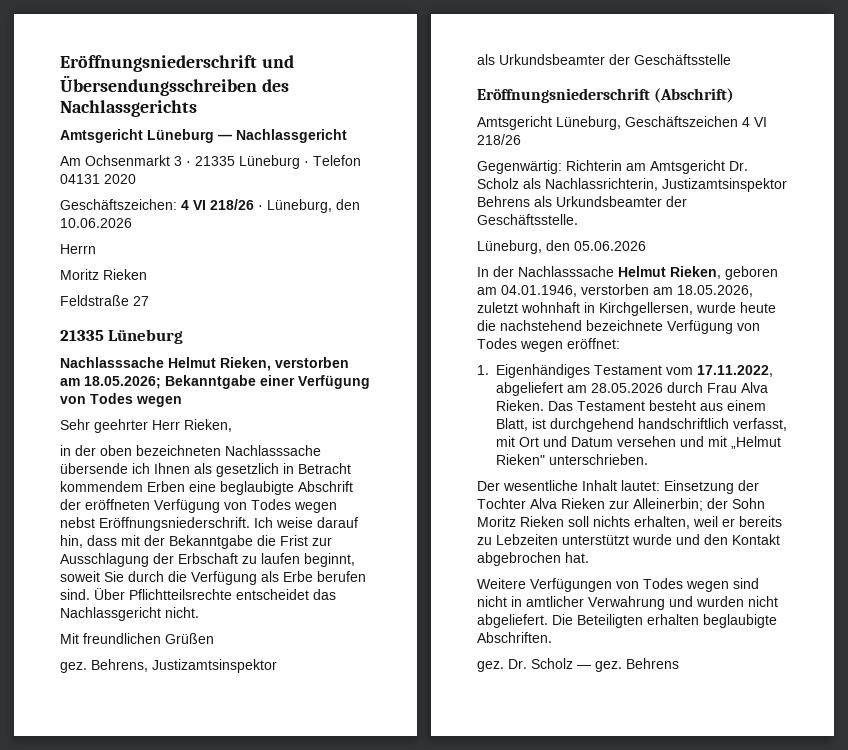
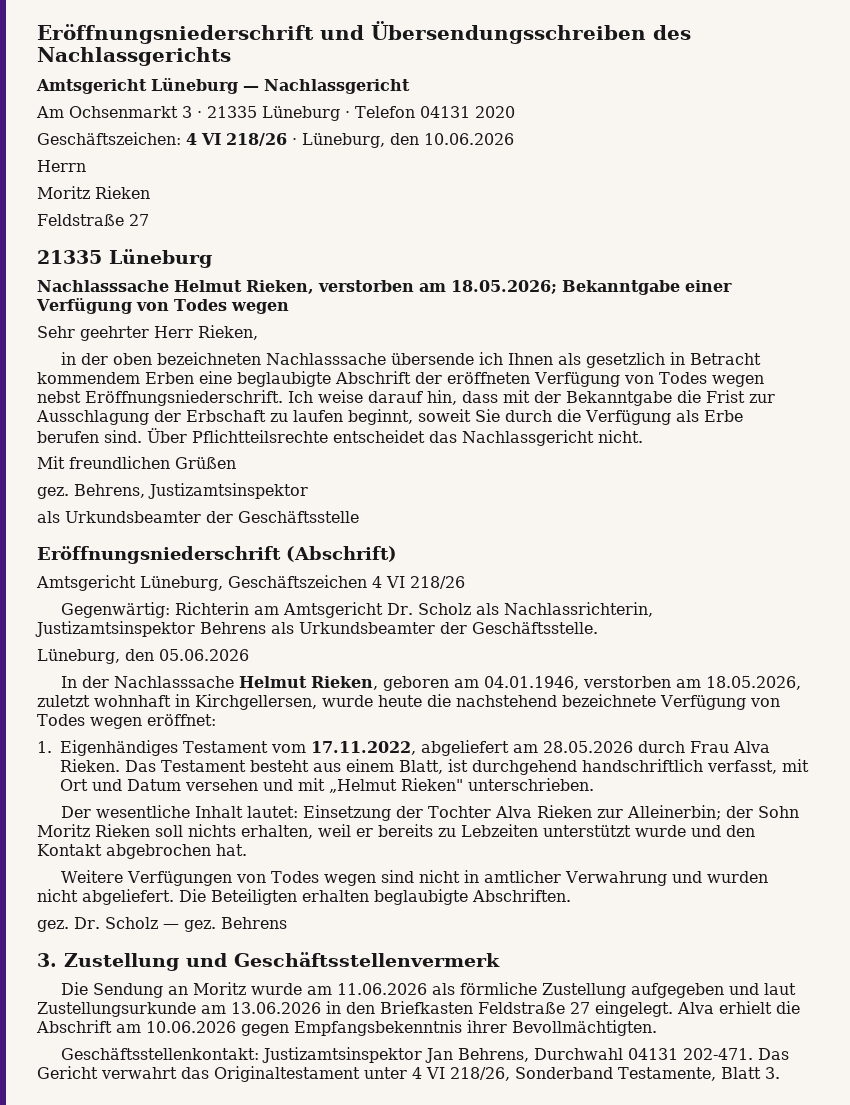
+ 3. Zustellung und Geschäftsstellenvermerk
+ Die Sendung an Moritz wurde am 11.06.2026 als förmliche Zustellung aufgegeben und laut Zustellungsurkunde am 13.06.2026 in den Briefkasten Feldstraße 27 eingelegt. Alva erhielt die Abschrift am 10.06.2026 gegen Empfangsbekenntnis ihrer Bevollmächtigten.
+ Geschäftsstellenkontakt: Justizamtsinspektor Jan Behrens, Durchwahl 04131 202-471. Das Gericht verwahrt das Originaltestament unter 4 VI 218/26, Sonderband Testamente, Blatt 3.

